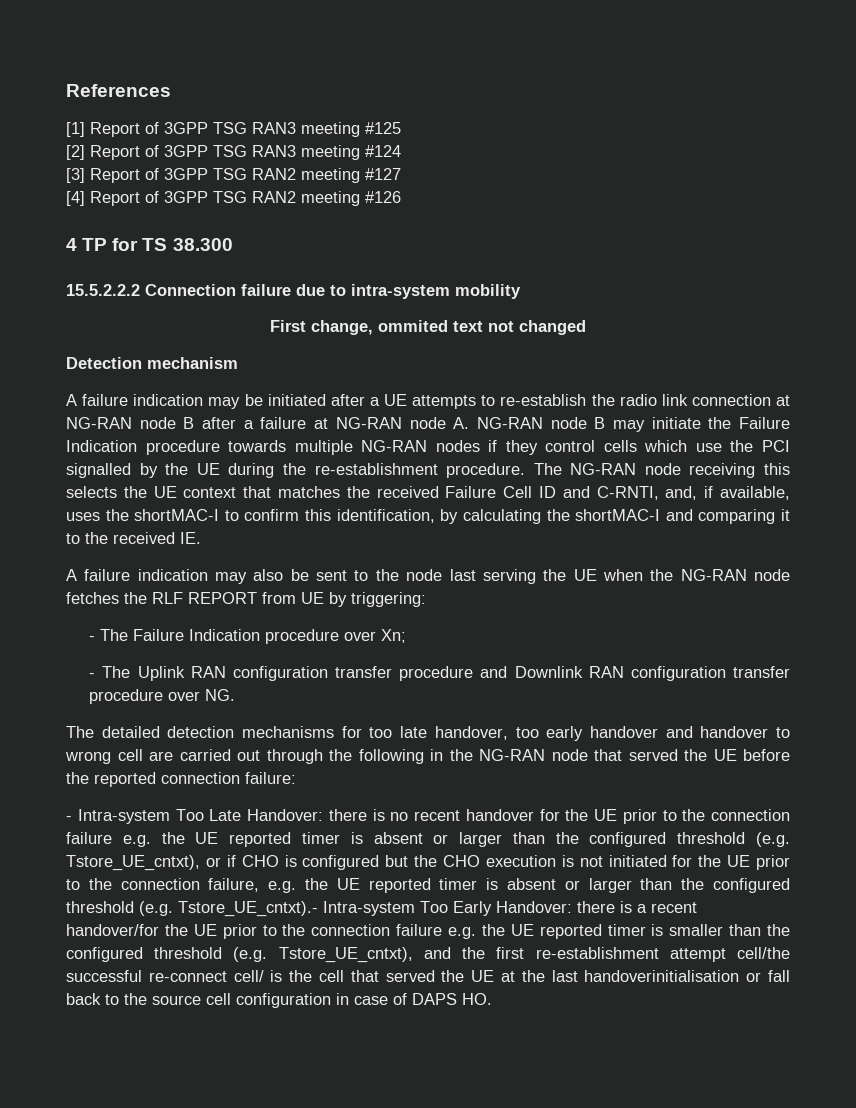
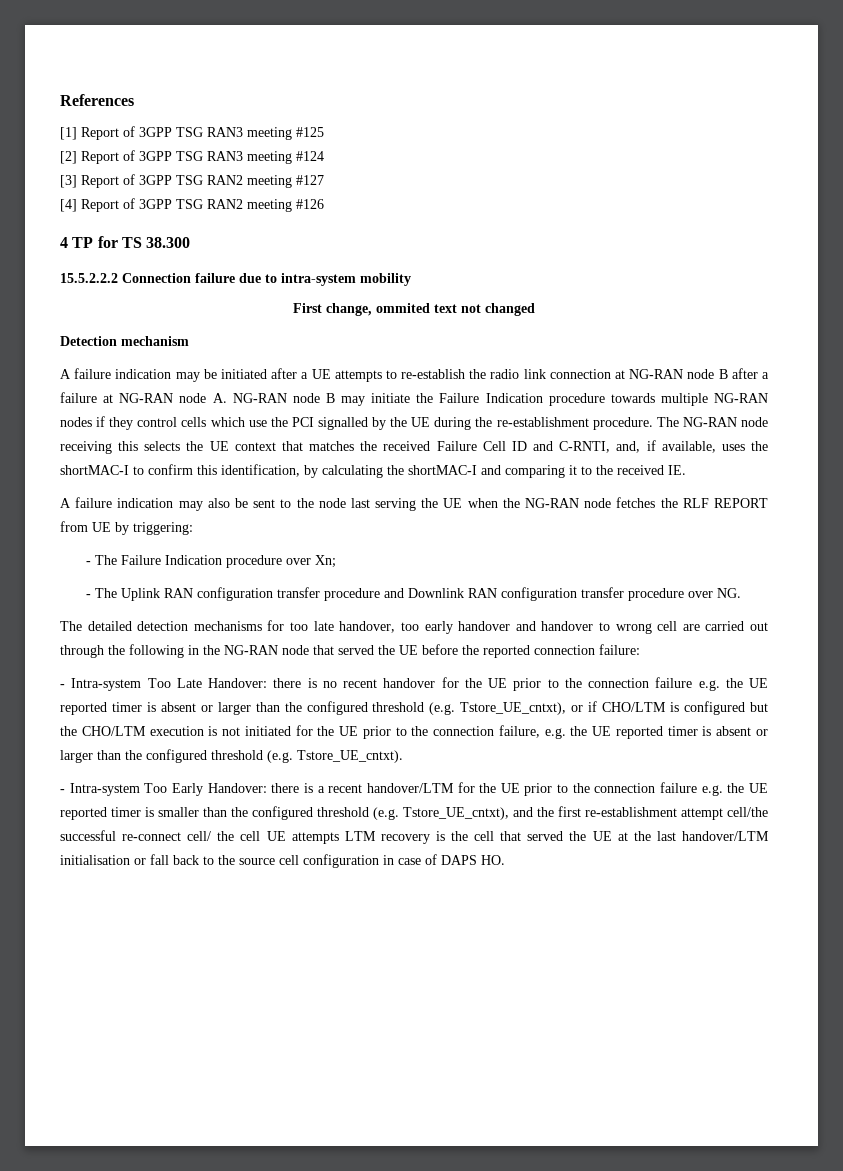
- there is no recent handover for the UE prior to the connection failure e.g. the UE reported timer is absent or larger than the configured threshold (e.g. Tstore_UE_cntxt), or if CHO is configured but the CHO execution is not initiated for the UE prior to the connection failure, e.g. the UE reported timer is absent or larger than the configured threshold (e.g. Tstore_UE_cntxt).- Intra-system Too Early Handover:
+ there is no recent handover for the UE prior to the connection failure e.g. the UE reported timer is absent or larger than the configured threshold (e.g. Tstore_UE_cntxt), or if CHO/LTM is configured but the CHO/LTM execution is not initiated for the UE prior to the connection failure, e.g. the UE reported timer is absent or larger than the configured threshold (e.g. Tstore_UE_cntxt).
+ - Intra-system Too Early Handover:
- there is a recent handover/for the UE prior to the connection failure e.g. the UE reported timer is smaller than the configured threshold (e.g. Tstore_UE_cntxt), and the first re-establishment attempt cell/the successful re-connect cell/ is the cell that served the UE at the last handoverinitialisation or fall back to the source cell configuration in case of DAPS HO.
+ there is a recent handover/LTM for the UE prior to the connection failure e.g. the UE reported timer is smaller than the configured threshold (e.g. Tstore_UE_cntxt), and the first re-establishment attempt cell/the successful re-connect cell/ the cell UE attempts LTM recovery is the cell that served the UE at the last handover/LTM initialisation or fall back to the source cell configuration in case of DAPS HO.

